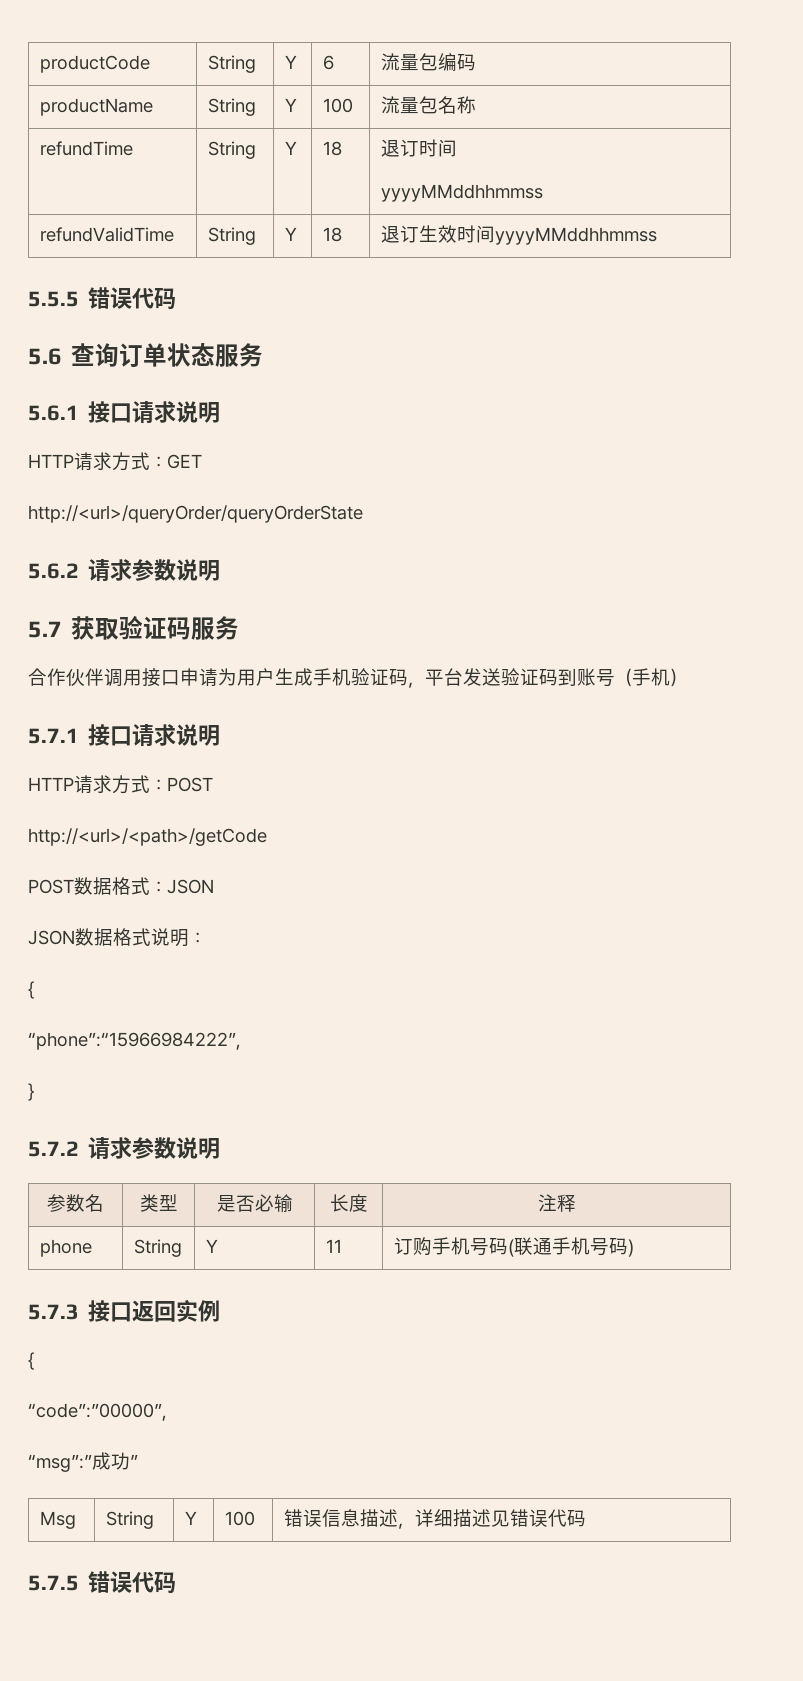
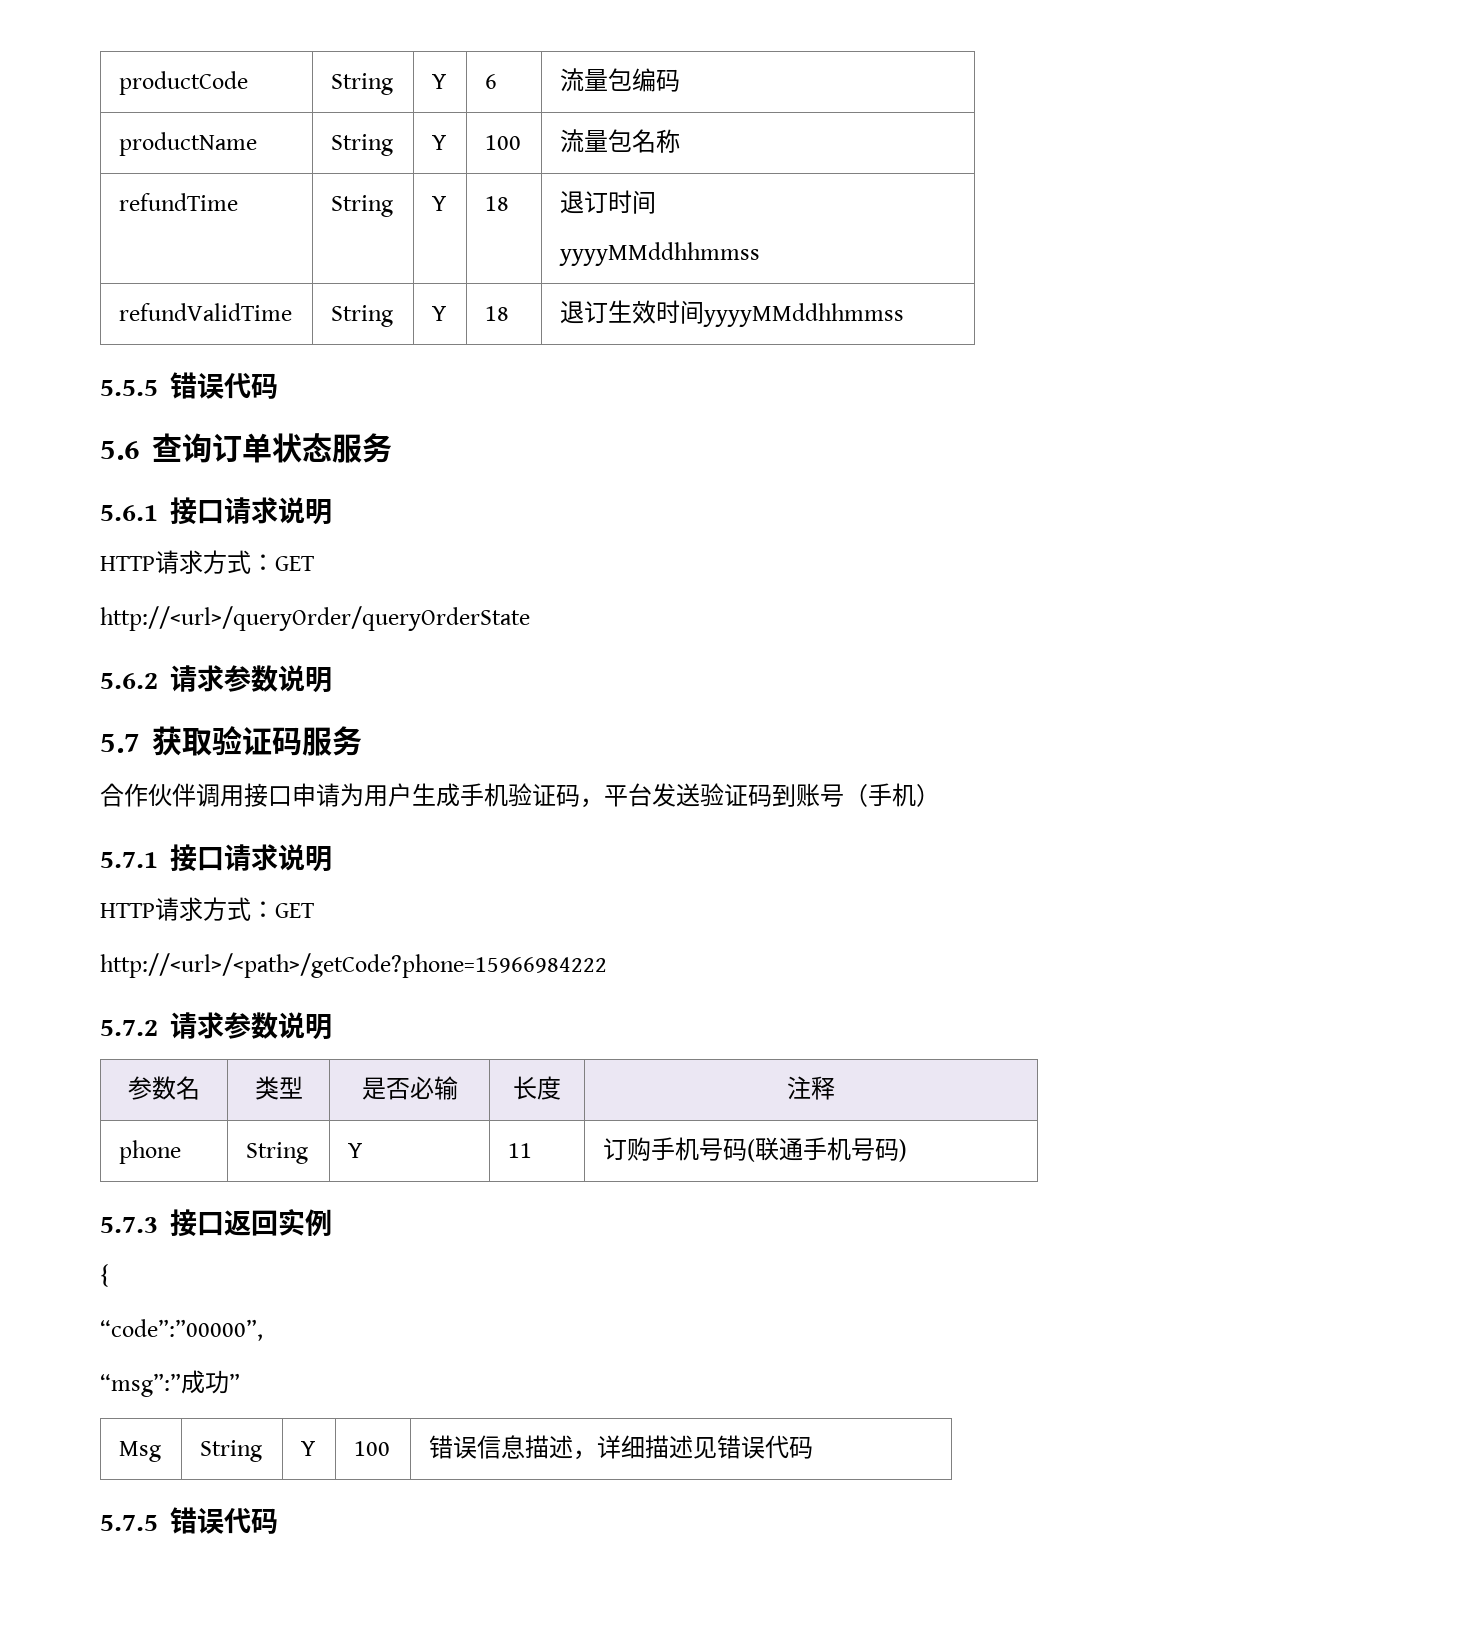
  5.7.1接口请求说明
- HTTP请求方式：POST
- http://<url>/<path>/getCode
- POST数据格式：JSON
- JSON数据格式说明：
- {
- “phone”:“15966984222”,
- }
+ HTTP请求方式：GET
+ http://<url>/<path>/getCode?phone=15966984222

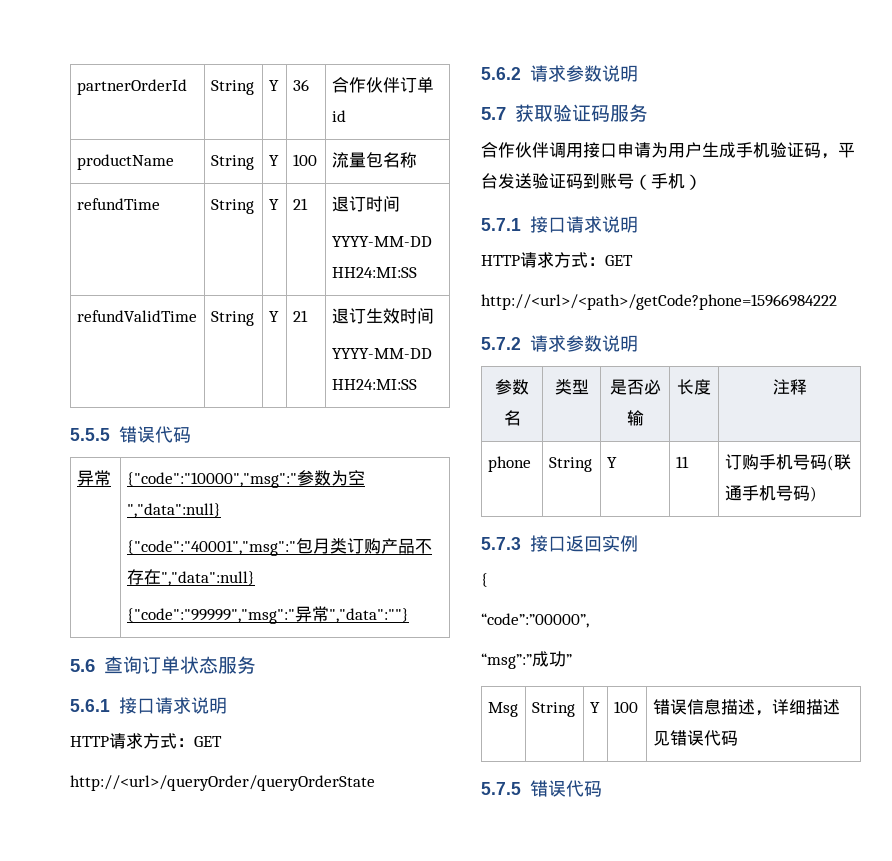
- productCode | String | Y | 6 | 流量包编码
+ partnerOrderId | String | Y | 36 | 合作伙伴订单id
- refundTime | String | Y | 18 | 退订时间
- yyyyMMddhhmmss
+ refundTime | String | Y | 21 | 退订时间
+ YYYY-MM-DD HH24:MI:SS
- refundValidTime | String | Y | 18 | 退订生效时间yyyyMMddhhmmss
+ refundValidTime | String | Y | 21 | 退订生效时间
+ YYYY-MM-DD HH24:MI:SS
+ 异常 | {"code":"10000","msg":"参数为空","data":null}
+ {"code":"40001","msg":"包月类订购产品不存在","data":null}
+ {"code":"99999","msg":"异常","data":""}

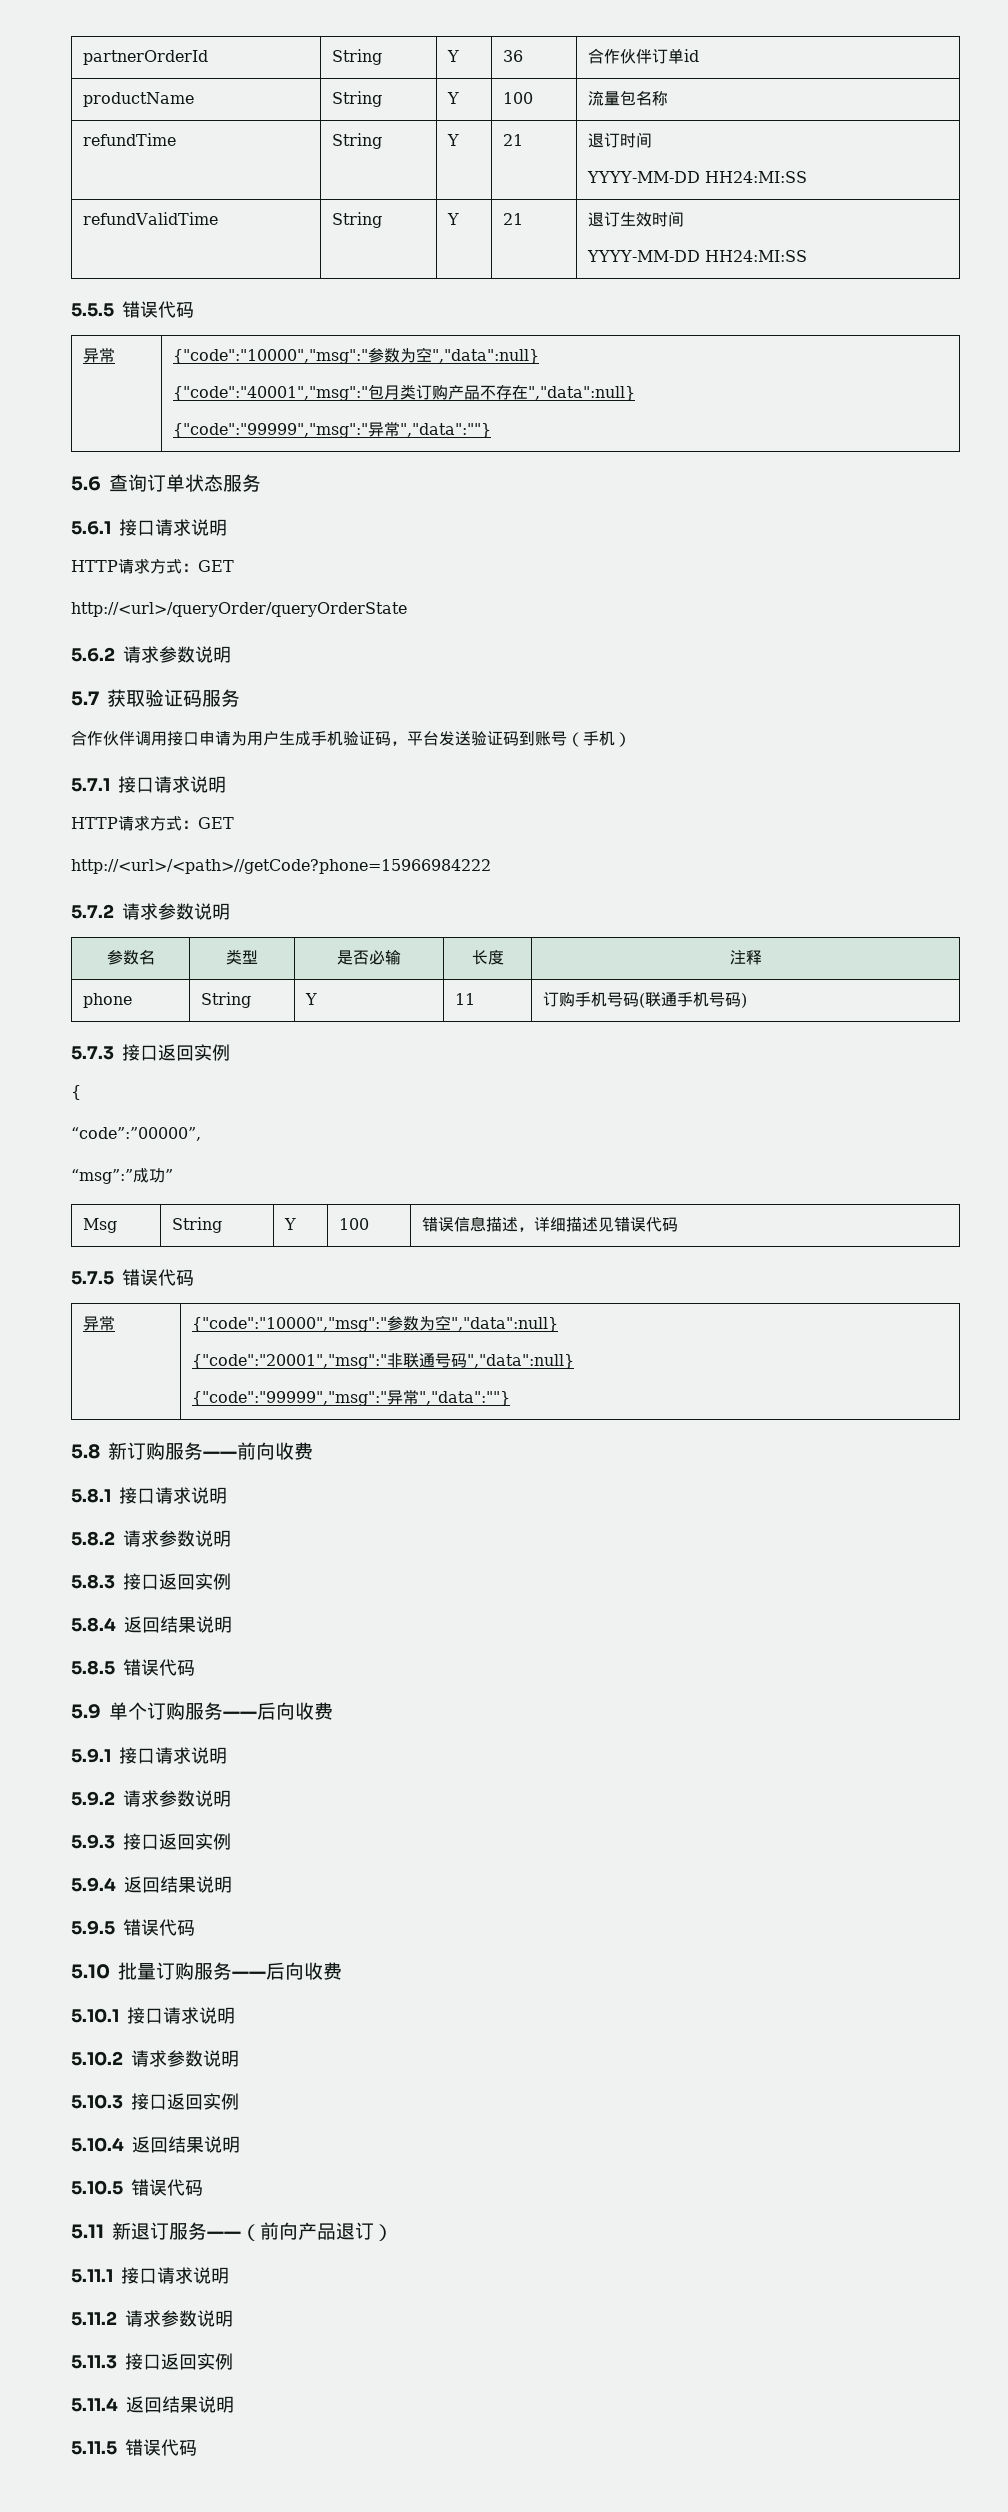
- http://<url>/<path>/getCode?phone=15966984222
+ http://<url>/<path>//getCode?phone=15966984222
  5.7.5错误代码
+ 异常 | {"code":"10000","msg":"参数为空","data":null}
+ {"code":"20001","msg":"非联通号码","data":null}
+ {"code":"99999","msg":"异常","data":""}
+ 5.8新订购服务——前向收费
+ 5.8.1接口请求说明
+ 5.8.2请求参数说明
+ 5.8.3接口返回实例
+ 5.8.4返回结果说明
+ 5.8.5错误代码
+ 5.9单个订购服务——后向收费
+ 5.9.1接口请求说明
+ 5.9.2请求参数说明
+ 5.9.3接口返回实例
+ 5.9.4返回结果说明
+ 5.9.5错误代码
+ 5.10批量订购服务——后向收费
+ 5.10.1接口请求说明
+ 5.10.2请求参数说明
+ 5.10.3接口返回实例
+ 5.10.4返回结果说明
+ 5.10.5错误代码
+ 5.11新退订服务——（前向产品退订）
+ 5.11.1接口请求说明
+ 5.11.2请求参数说明
+ 5.11.3接口返回实例
+ 5.11.4返回结果说明
+ 5.11.5错误代码

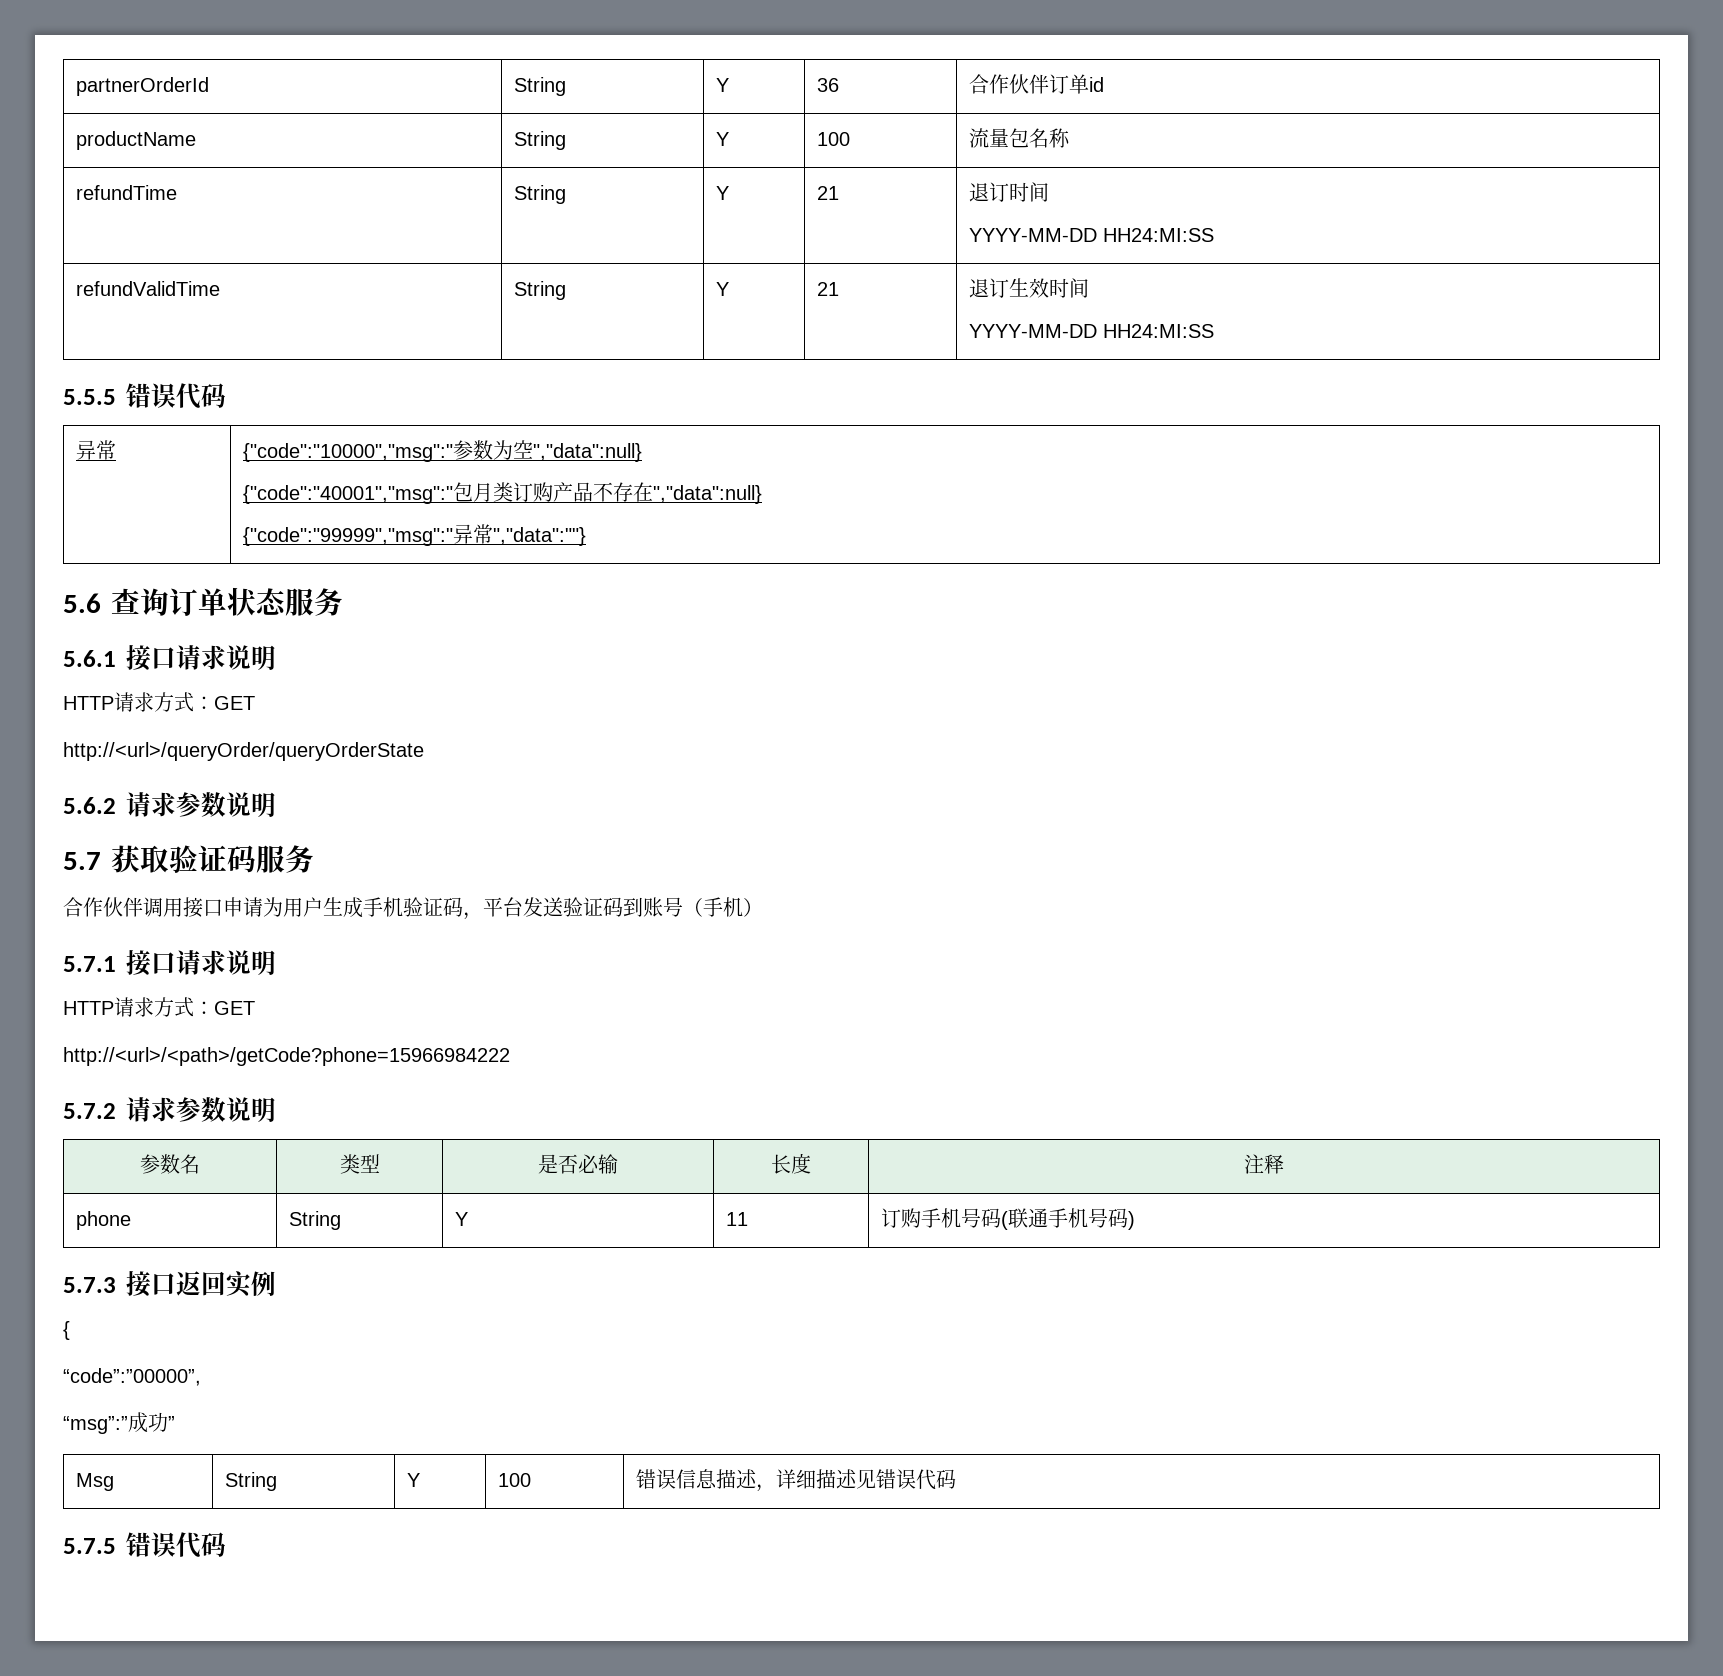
- http://<url>/<path>//getCode?phone=15966984222
+ http://<url>/<path>/getCode?phone=15966984222
  5.7.5错误代码
- 异常 | {"code":"10000","msg":"参数为空","data":null}
- {"code":"20001","msg":"非联通号码","data":null}
- {"code":"99999","msg":"异常","data":""}
- 5.8新订购服务——前向收费
- 5.8.1接口请求说明
- 5.8.2请求参数说明
- 5.8.3接口返回实例
- 5.8.4返回结果说明
- 5.8.5错误代码
- 5.9单个订购服务——后向收费
- 5.9.1接口请求说明
- 5.9.2请求参数说明
- 5.9.3接口返回实例
- 5.9.4返回结果说明
- 5.9.5错误代码
- 5.10批量订购服务——后向收费
- 5.10.1接口请求说明
- 5.10.2请求参数说明
- 5.10.3接口返回实例
- 5.10.4返回结果说明
- 5.10.5错误代码
- 5.11新退订服务——（前向产品退订）
- 5.11.1接口请求说明
- 5.11.2请求参数说明
- 5.11.3接口返回实例
- 5.11.4返回结果说明
- 5.11.5错误代码

